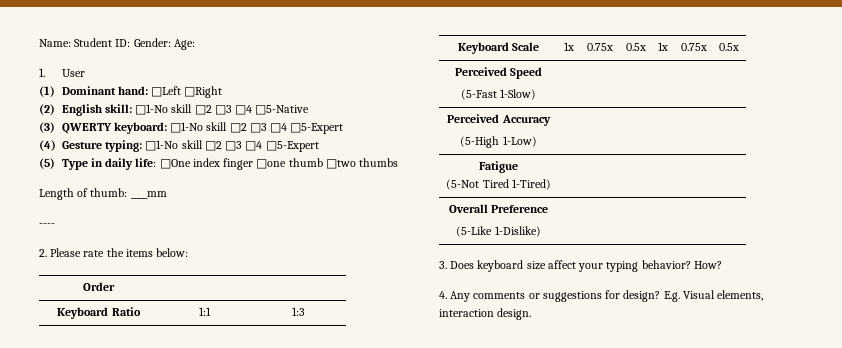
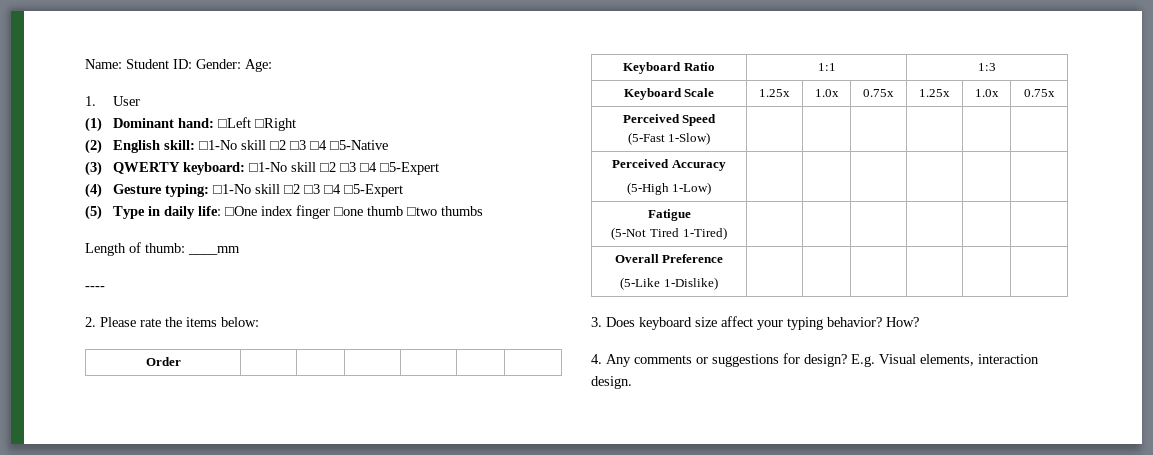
- Keyboard Scale | 1x | 0.75x | 0.5x | 1x | 0.75x | 0.5x
+ Keyboard Scale | 1.25x | 1.0x | 0.75x | 1.25x | 1.0x | 0.75x

